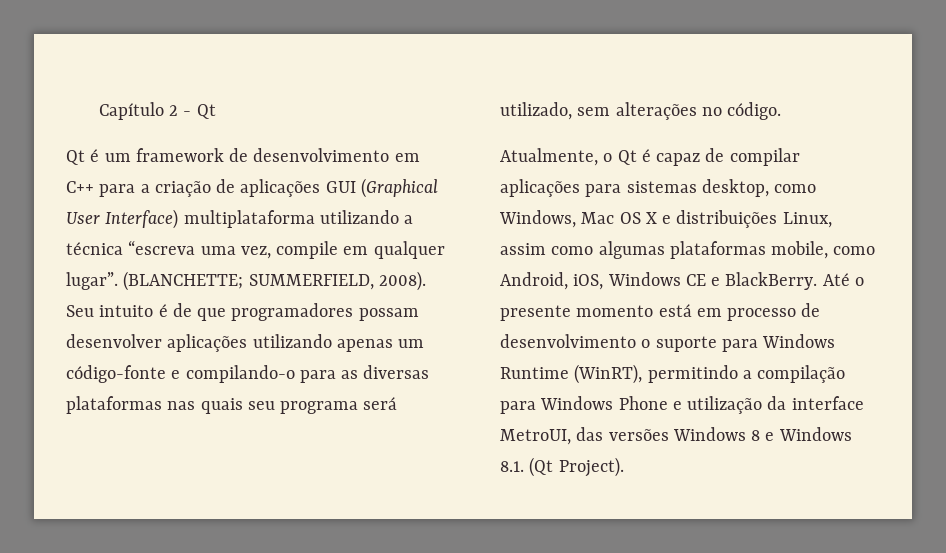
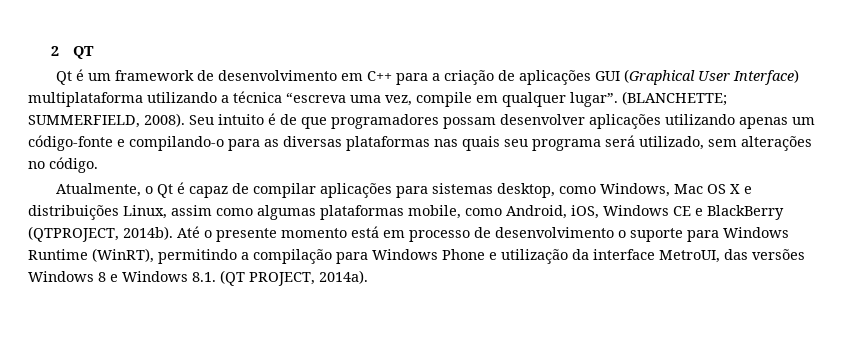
- Capítulo 2 - Qt
+ 2 QT
- Atualmente, o Qt é capaz de compilar aplicações para sistemas desktop, como Windows, Mac OS X e distribuições Linux, assim como algumas plataformas mobile, como Android, iOS, Windows CE e BlackBerry.
+ Atualmente, o Qt é capaz de compilar aplicações para sistemas desktop, como Windows, Mac OS X e distribuições Linux, assim como algumas plataformas mobile, como Android, iOS, Windows CE e BlackBerry (QTPROJECT, 2014b).
- Até o presente momento está em processo de desenvolvimento o suporte para Windows Runtime (WinRT), permitindo a compilação para Windows Phone e utilização da interface MetroUI, das versões Windows 8 e Windows 8.1. (Qt Project).
+ Até o presente momento está em processo de desenvolvimento o suporte para Windows Runtime (WinRT), permitindo a compilação para Windows Phone e utilização da interface MetroUI, das versões Windows 8 e Windows 8.1. (QT PROJECT, 2014a).

